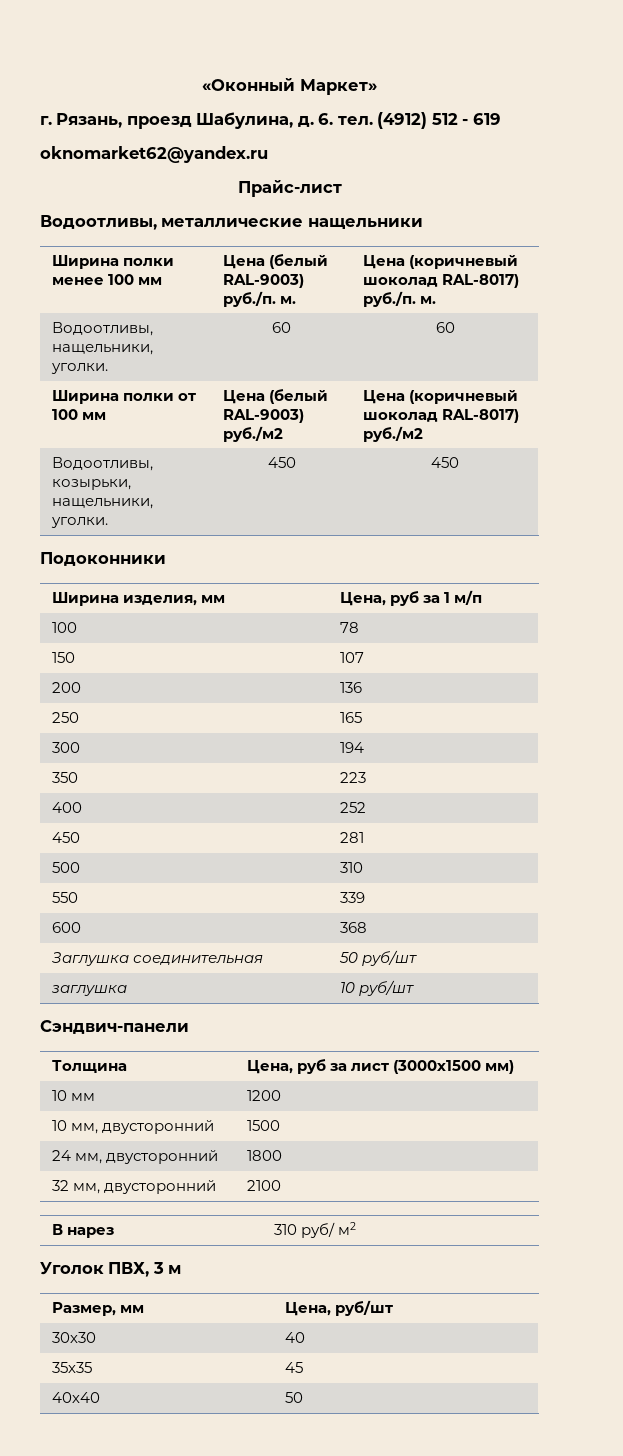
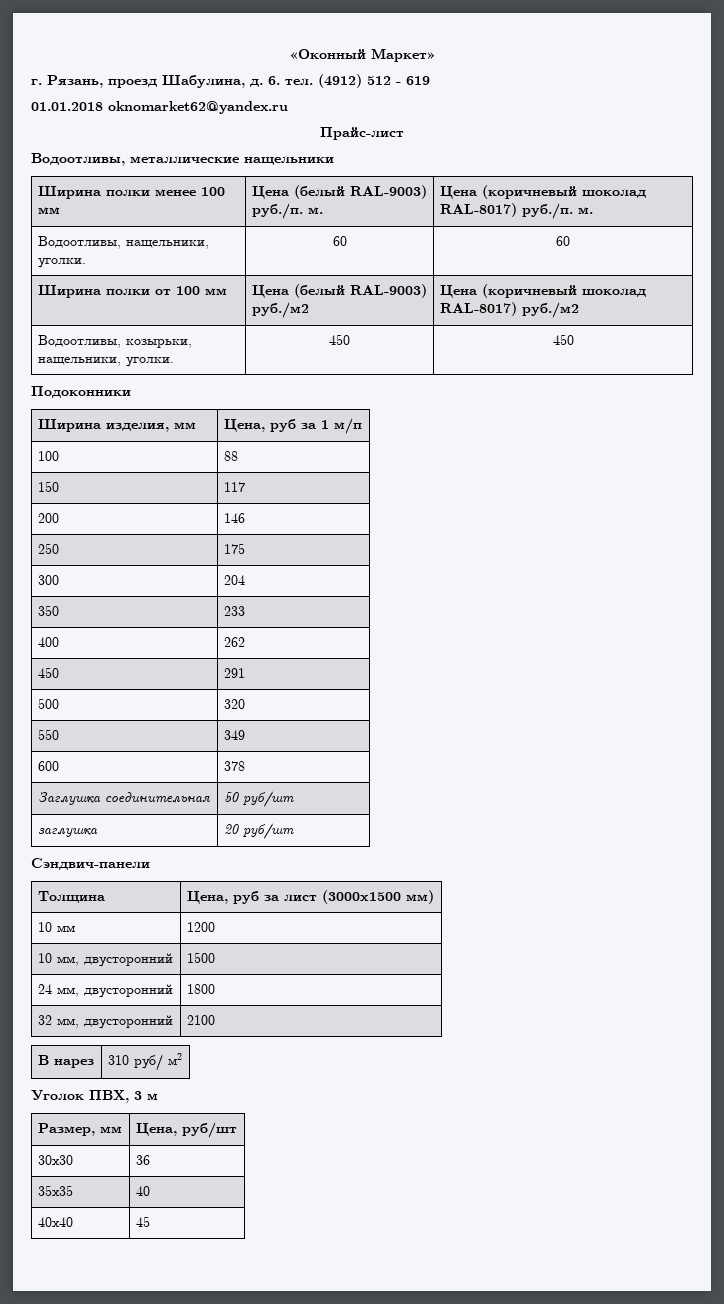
- oknomarket62@yandex.ru
+ 01.01.2018 oknomarket62@yandex.ru
- 100 | 78
+ 100 | 88
- 150 | 107
+ 150 | 117
- 200 | 136
+ 200 | 146
- 250 | 165
+ 250 | 175
- 300 | 194
+ 300 | 204
- 350 | 223
+ 350 | 233
- 400 | 252
- 450 | 281
+ 400 | 262
+ 450 | 291
- 500 | 310
+ 500 | 320
- 550 | 339
+ 550 | 349
- 600 | 368
+ 600 | 378
- заглушка | 10 руб/шт
+ заглушка | 20 руб/шт
- 30х30 | 40
+ 30х30 | 36
- 35х35 | 45
+ 35х35 | 40
- 40х40 | 50
+ 40х40 | 45

